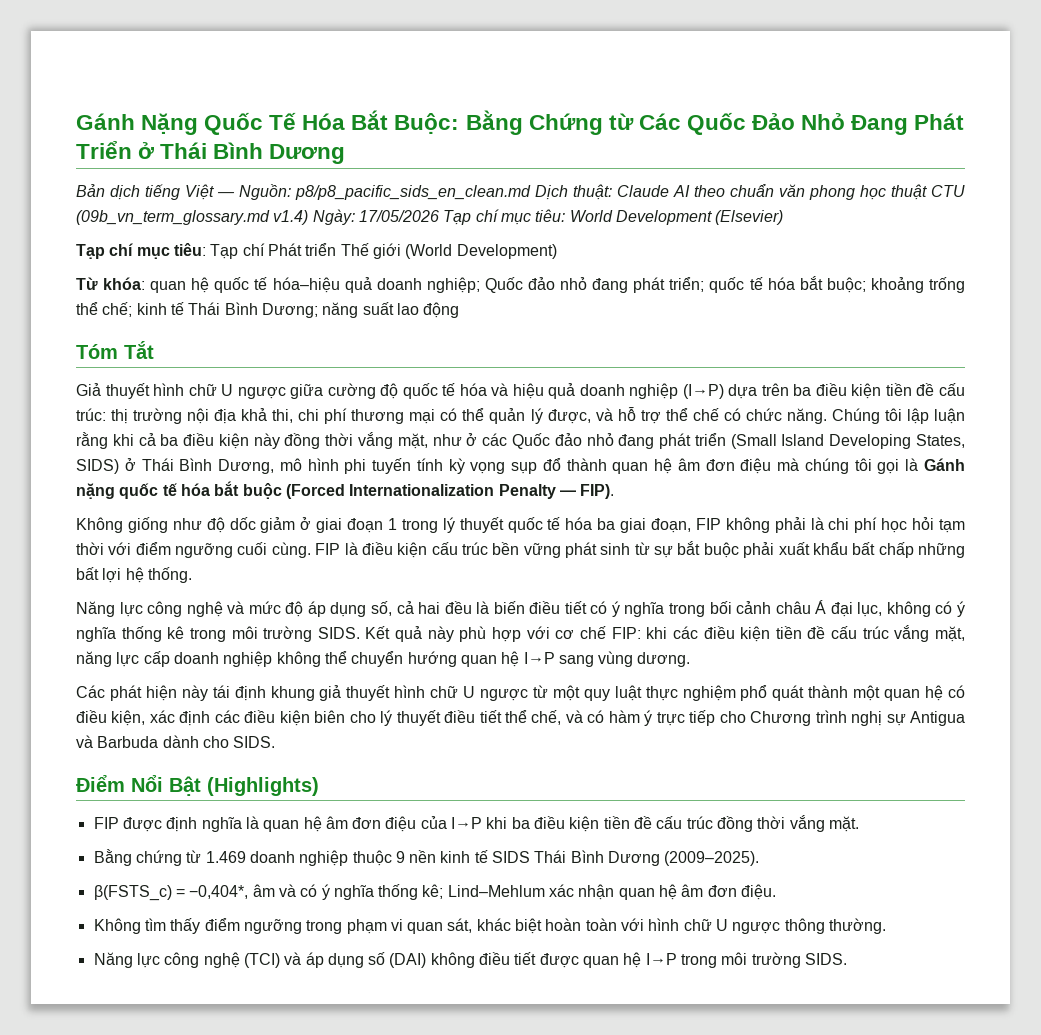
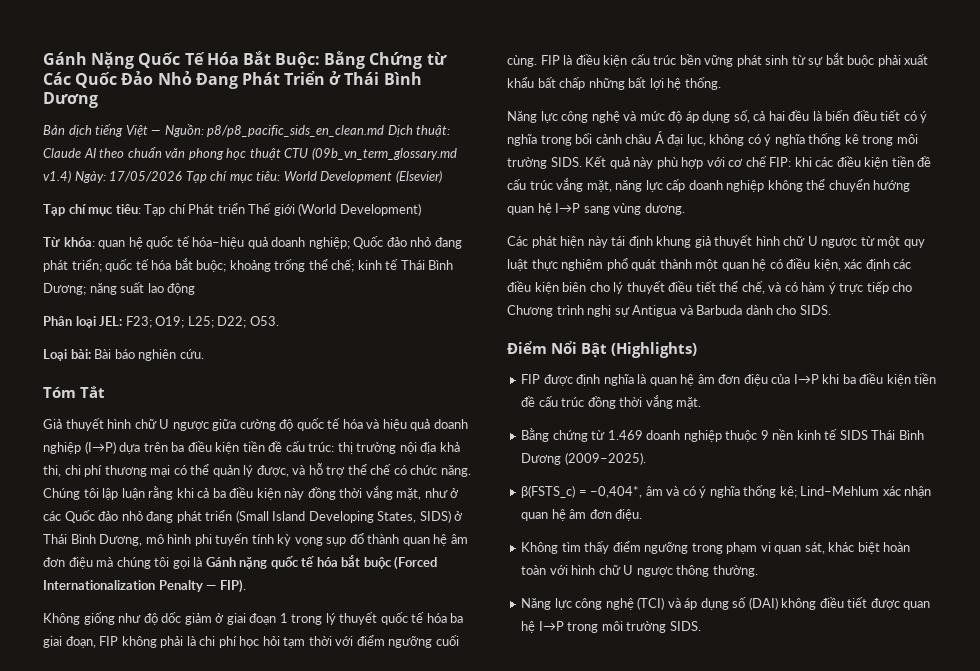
+ Phân loại JEL: F23; O19; L25; D22; O53.
+ Loại bài: Bài báo nghiên cứu.

